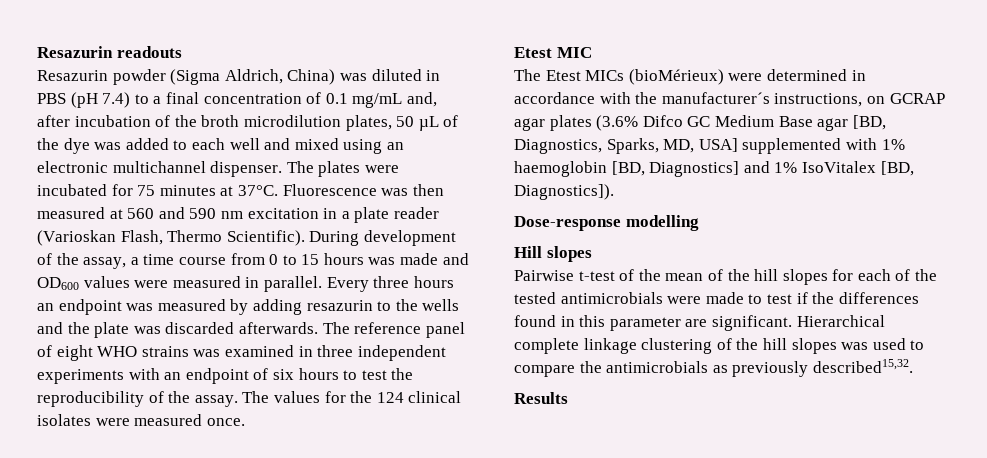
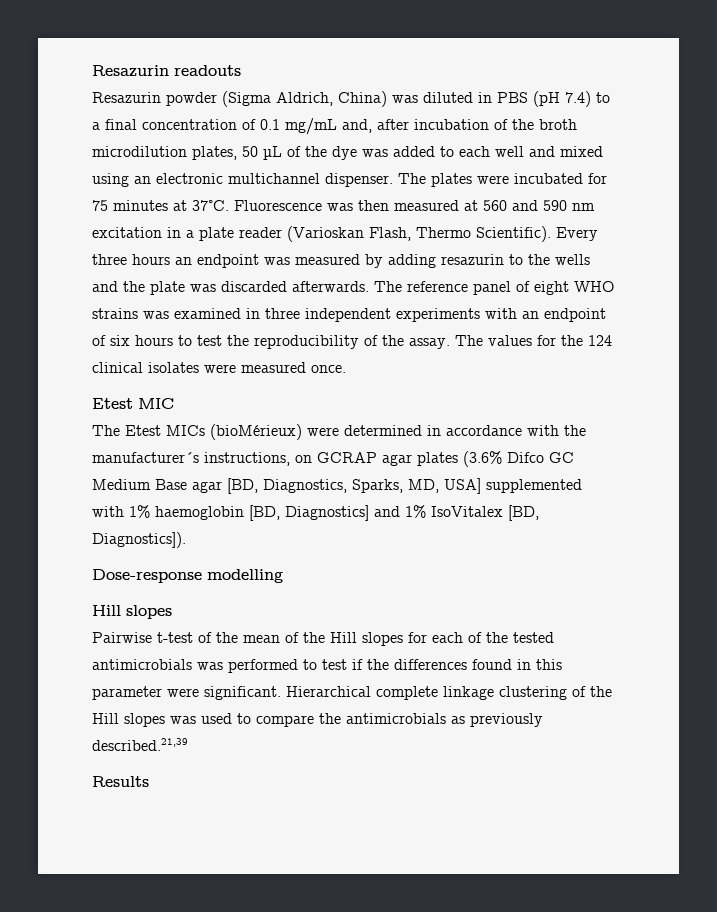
- During development of the assay, a time course from 0 to 15 hours was made and OD600 values were measured in parallel.
- Pairwise t-test of the mean of the hill slopes for each of the tested antimicrobials were made to test if the differences found in this parameter are significant.
+ Pairwise t-test of the mean of the Hill slopes for each of the tested antimicrobials was performed to test if the differences found in this parameter were significant.
- Hierarchical complete linkage clustering of the hill slopes was used to compare the antimicrobials as previously described15,32.
+ Hierarchical complete linkage clustering of the Hill slopes was used to compare the antimicrobials as previously described.21,39

